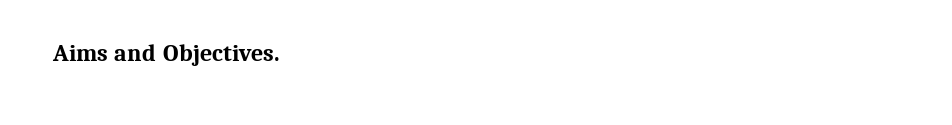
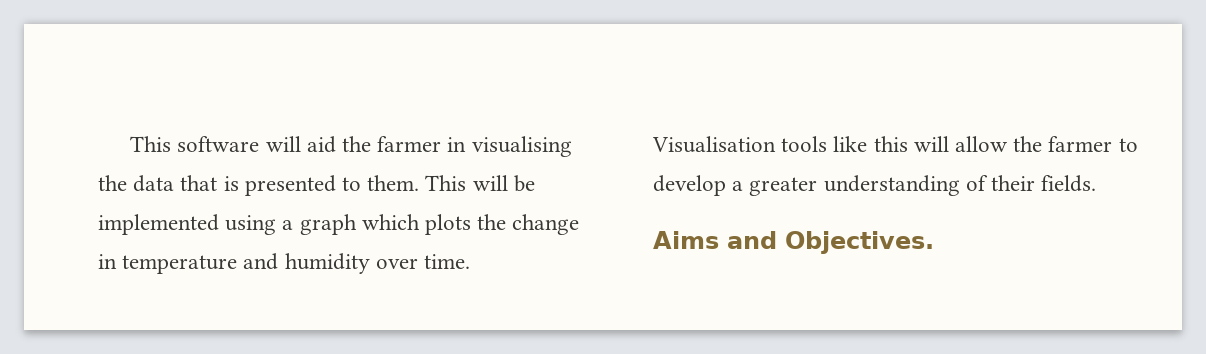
+ This software will aid the farmer in visualising the data that is presented to them. This will be implemented using a graph which plots the change in temperature and humidity over time. Visualisation tools like this will allow the farmer to develop a greater understanding of their fields.

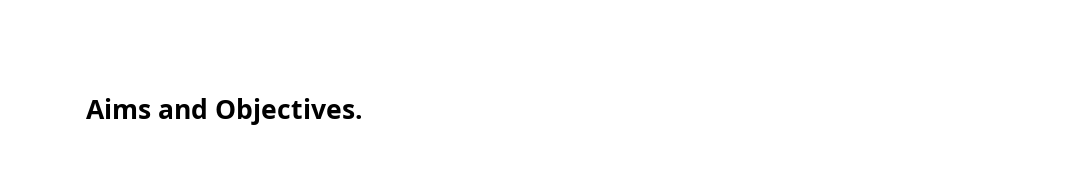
- This software will aid the farmer in visualising the data that is presented to them. This will be implemented using a graph which plots the change in temperature and humidity over time. Visualisation tools like this will allow the farmer to develop a greater understanding of their fields.

